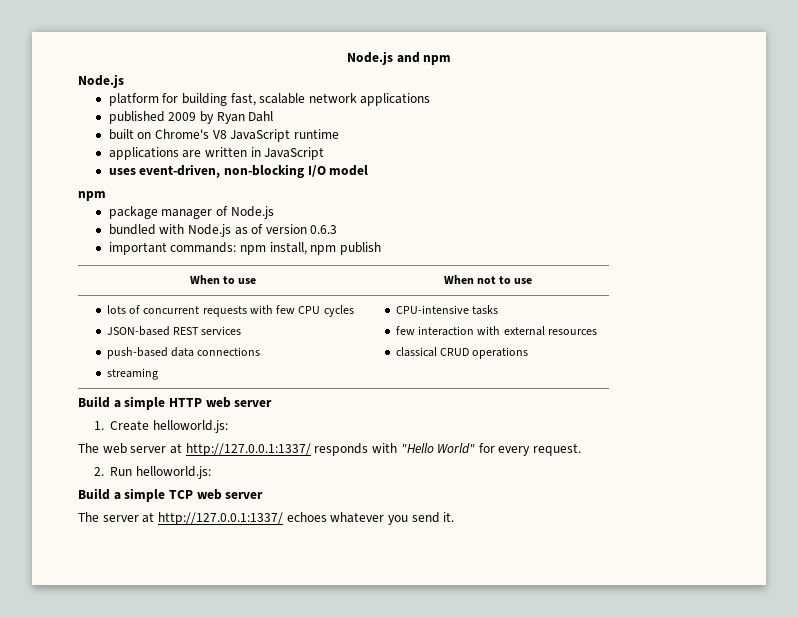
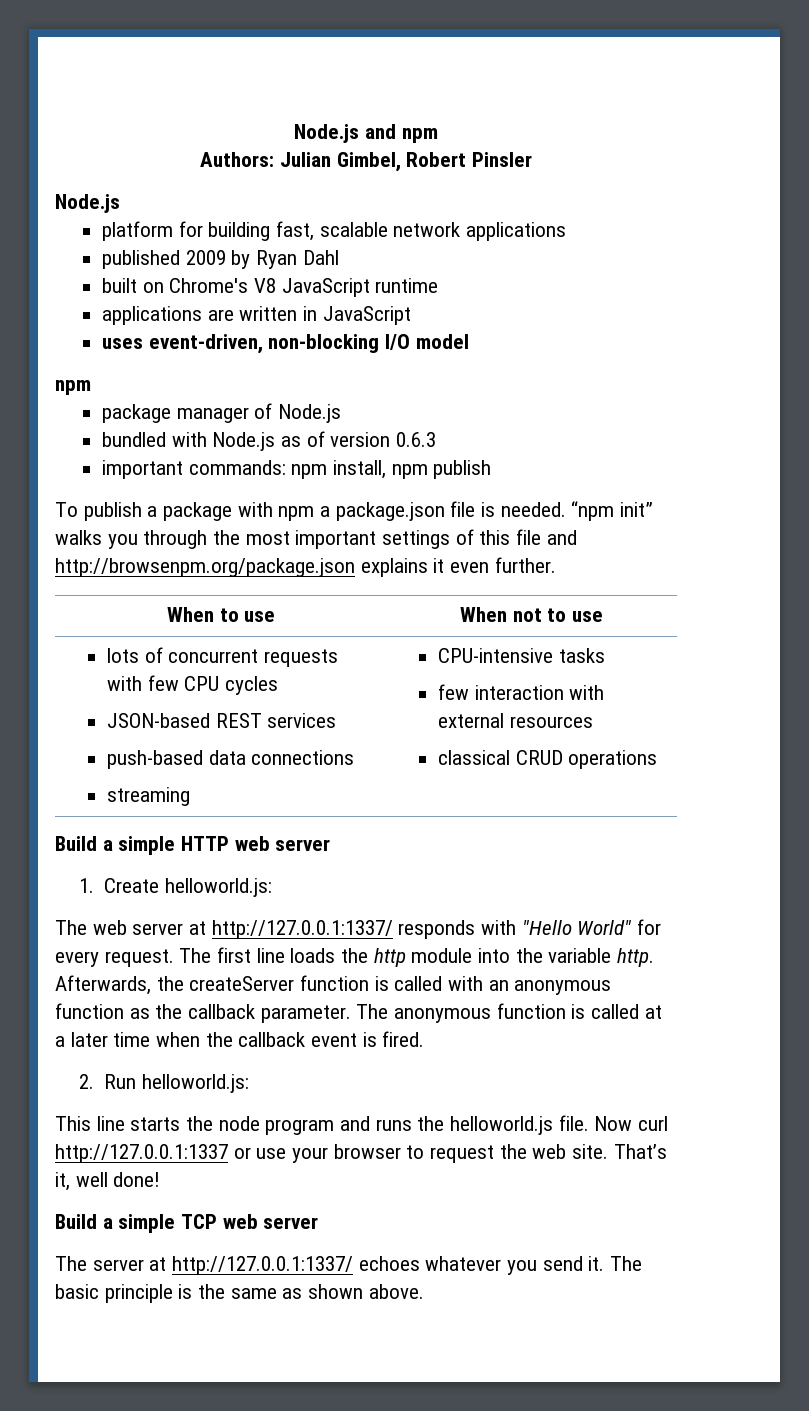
+ Authors: Julian Gimbel, Robert Pinsler
+ To publish a package with npm a package.json file is needed. “npm init” walks you through the most important settings of this file and http://browsenpm.org/package.json explains it even further.
- The web server at http://127.0.0.1:1337/ responds with "Hello World" for every request.
+ The web server at http://127.0.0.1:1337/ responds with "Hello World" for every request. The first line loads the http module into the variable http. Afterwards, the createServer function is called with an anonymous function as the callback parameter. The anonymous function is called at a later time when the callback event is fired.
  2. Run helloworld.js:
+ This line starts the node program and runs the helloworld.js file. Now curl http://127.0.0.1:1337 or use your browser to request the web site. That’s it, well done!
+ The basic principle is the same as shown above.

